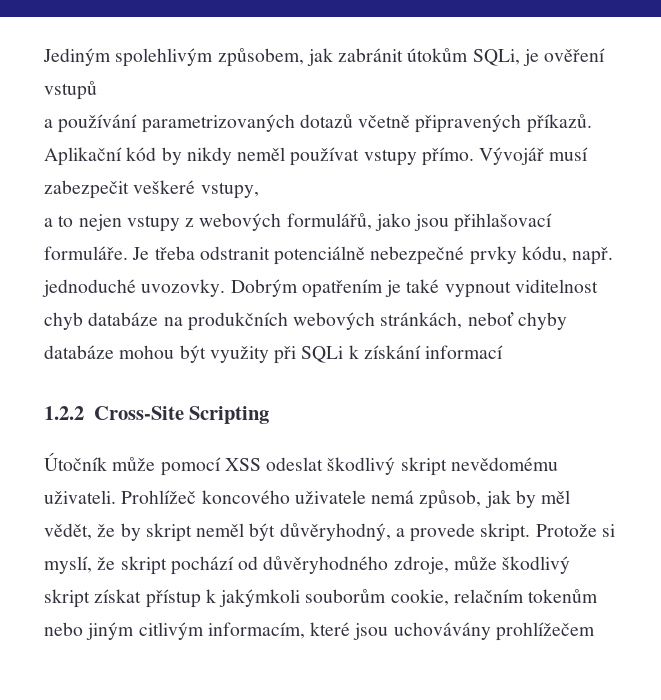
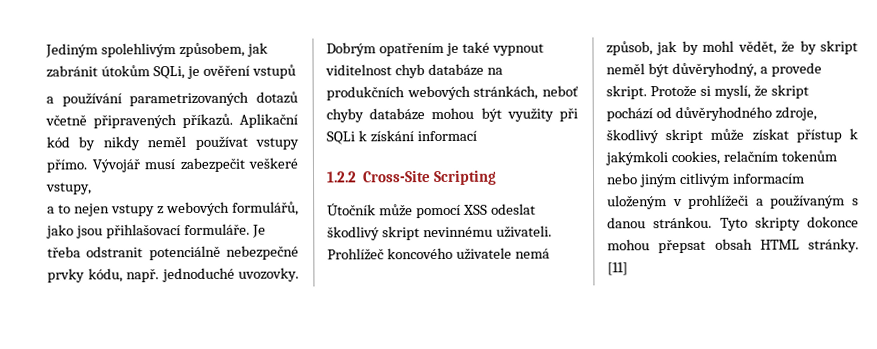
- Útočník může pomocí XSS odeslat škodlivý skript nevědomému uživateli.
+ Útočník může pomocí XSS odeslat škodlivý skript nevinnému uživateli.
- Prohlížeč koncového uživatele nemá způsob, jak by měl vědět, že by skript neměl být důvěryhodný, a provede skript.
+ Prohlížeč koncového uživatele nemá způsob, jak by mohl vědět, že by skript neměl být důvěryhodný, a provede skript.
- Protože si myslí, že skript pochází od důvěryhodného zdroje, může škodlivý skript získat přístup k jakýmkoli souborům cookie, relačním tokenům nebo jiným citlivým informacím, které jsou uchovávány prohlížečem
+ Protože si myslí, že skript pochází od důvěryhodného zdroje, škodlivý skript může získat přístup k jakýmkoli cookies, relačním tokenům nebo jiným citlivým informacím uloženým v prohlížeči a používaným s danou stránkou. Tyto skripty dokonce mohou přepsat obsah HTML stránky. [11]

